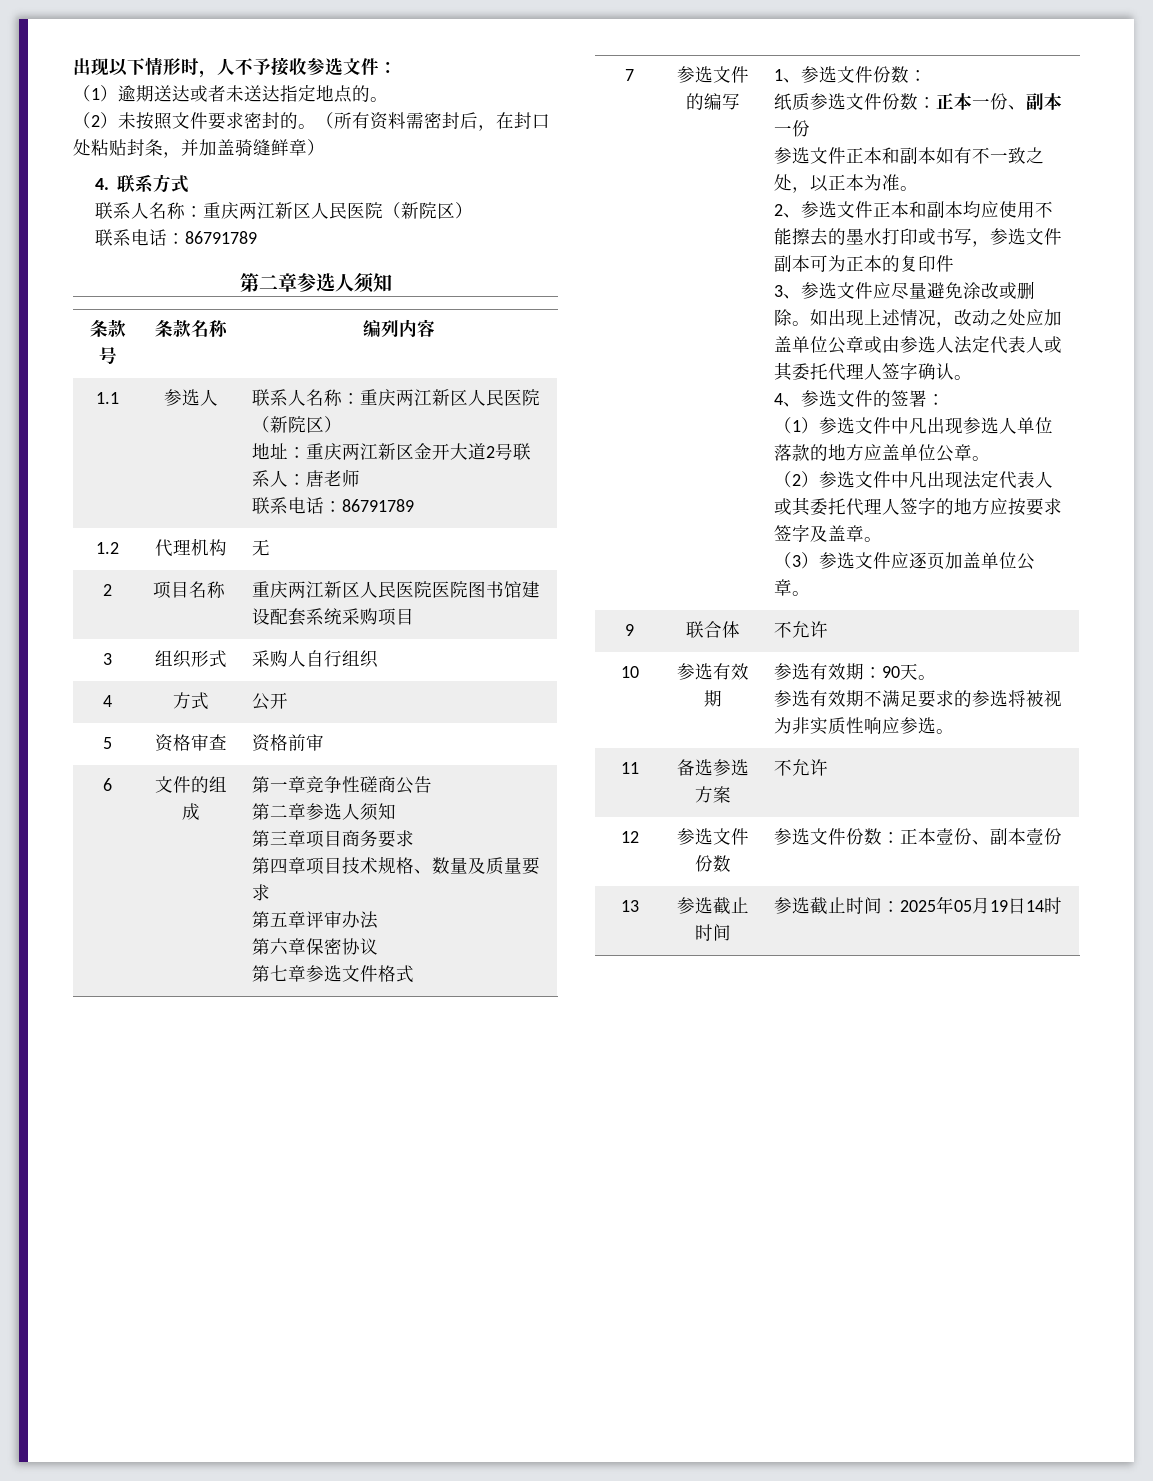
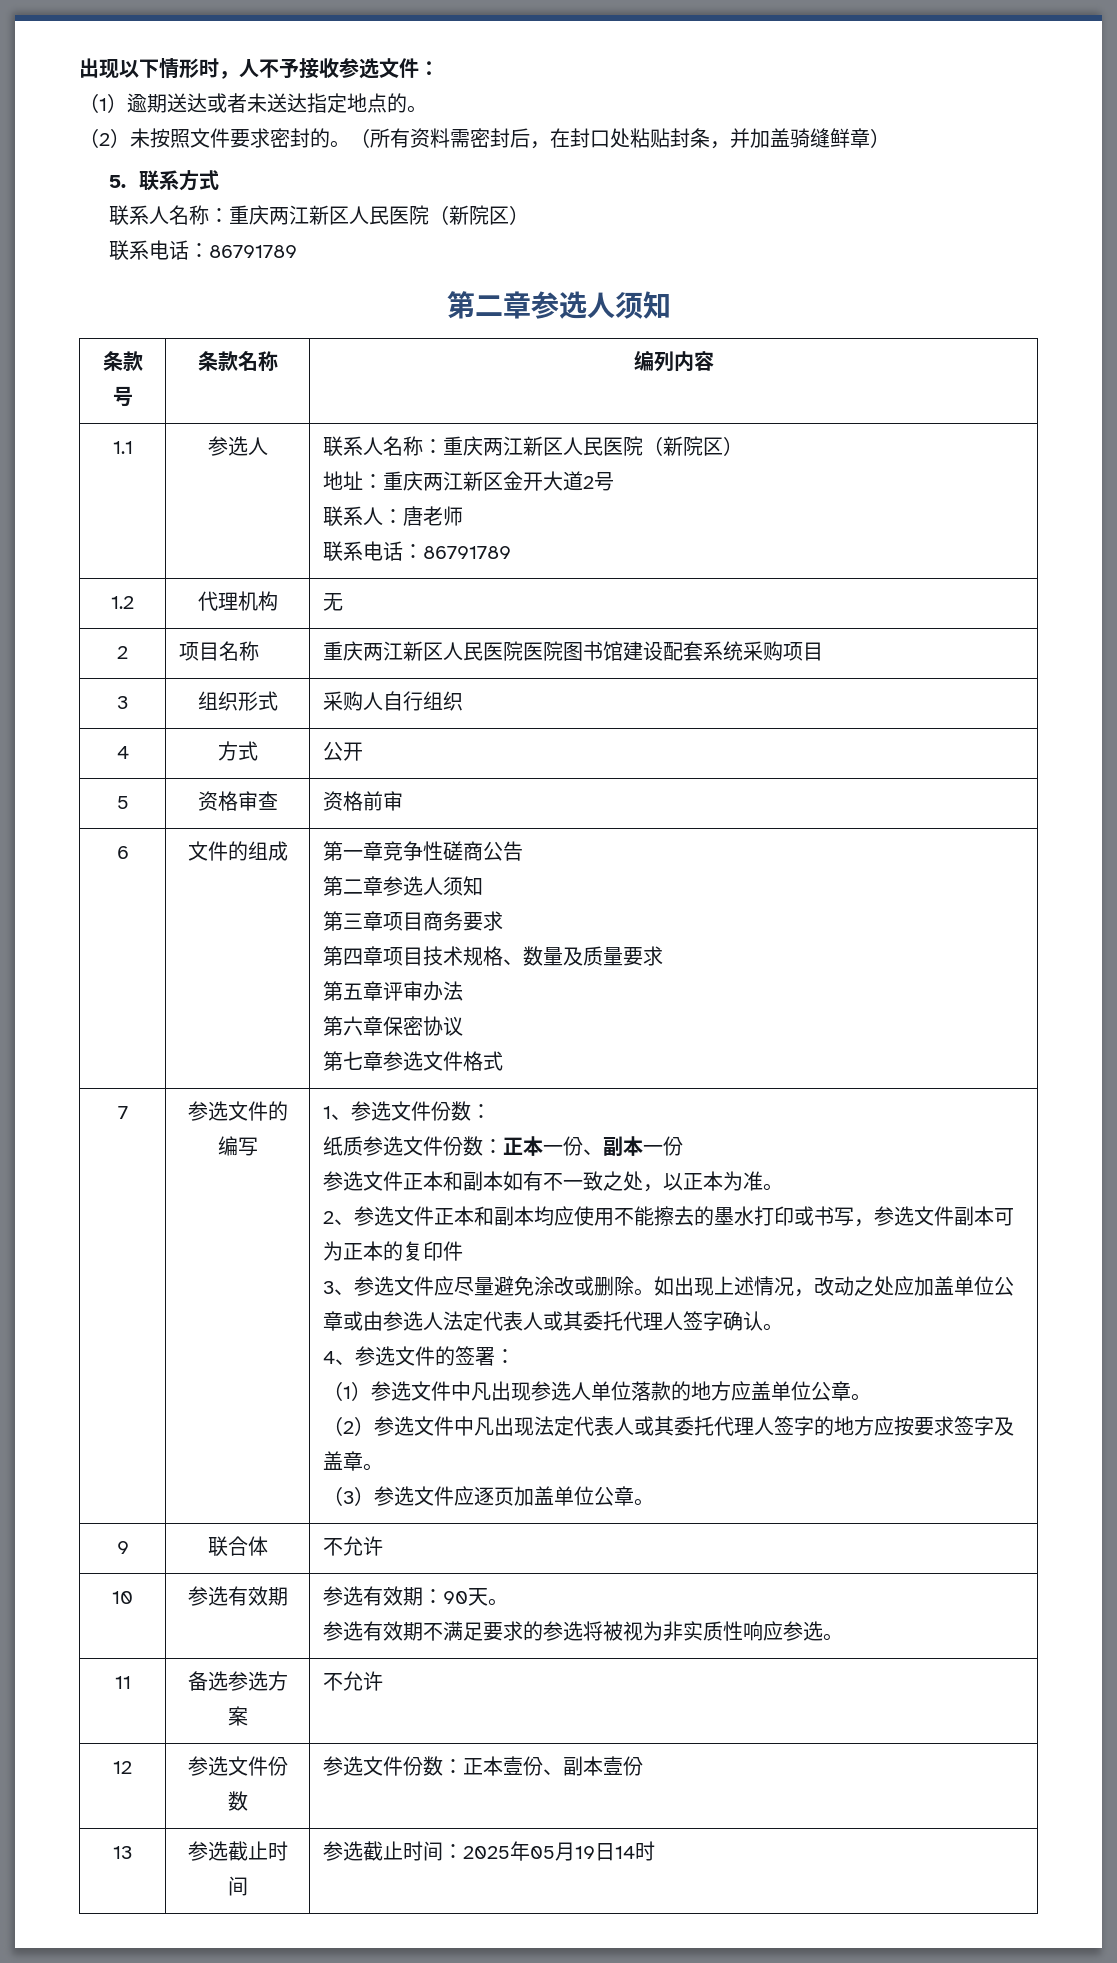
- 4.联系方式
+ 5.联系方式
  1.1 | 参选人 | 联系人名称：重庆两江新区人民医院（新院区）
- 地址：重庆两江新区金开大道2号联系人：唐老师
+ 地址：重庆两江新区金开大道2号
+ 联系人：唐老师

